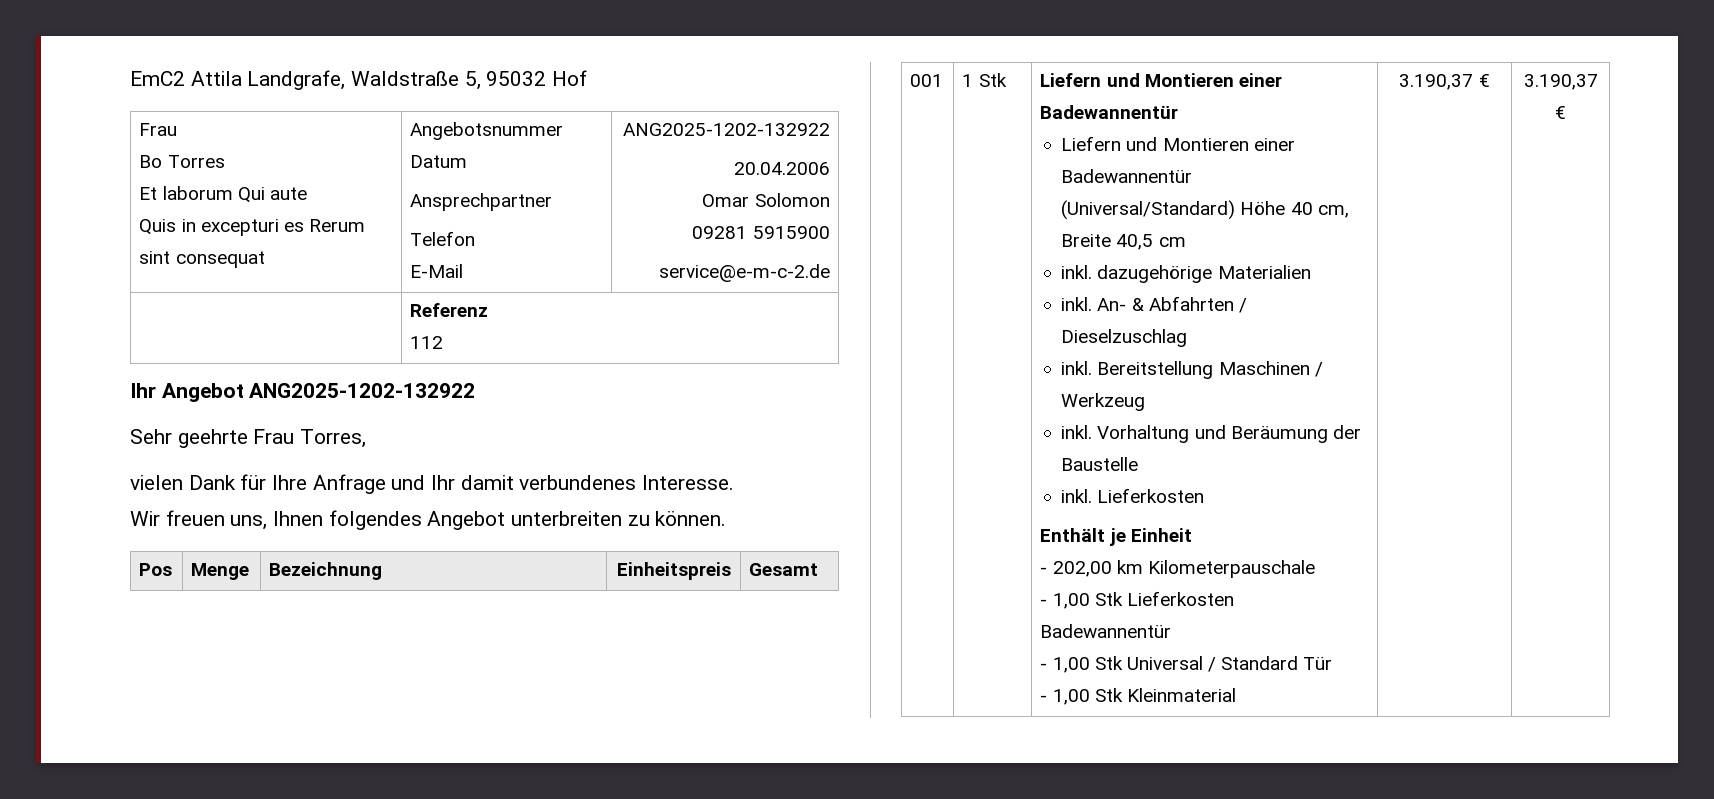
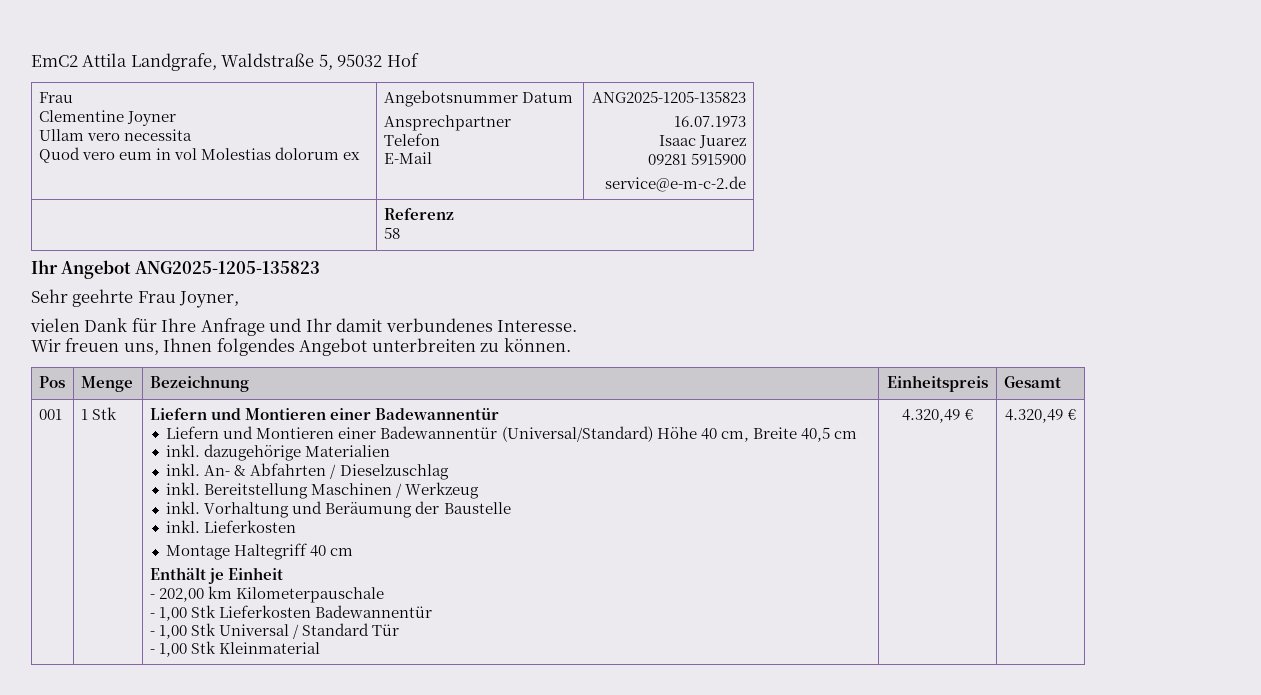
  EmC2 Attila Landgrafe, Waldstraße 5, 95032 Hof
  Frau
- Bo Torres
- Et laborum Qui aute
- Quis in excepturi es Rerum sint consequat | Angebotsnummer Datum
+ Clementine Joyner
+ Ullam vero necessita
+ Quod vero eum in vol Molestias dolorum ex | Angebotsnummer Datum
  Ansprechpartner
  Telefon
- E-Mail | ANG2025-1202-132922
- 20.04.2006
- Omar Solomon
+ E-Mail | ANG2025-1205-135823
+ 16.07.1973
+ Isaac Juarez
  | Referenz
- 112
+ 58
- Ihr Angebot ANG2025-1202-132922
+ Ihr Angebot ANG2025-1205-135823
- Sehr geehrte Frau Torres,
+ Sehr geehrte Frau Joyner,
+ Montage Haltegriff 40 cm
- - 1,00 Stk Kleinmaterial | 3.190,37 € | 3.190,37 €
+ - 1,00 Stk Kleinmaterial | 4.320,49 € | 4.320,49 €

